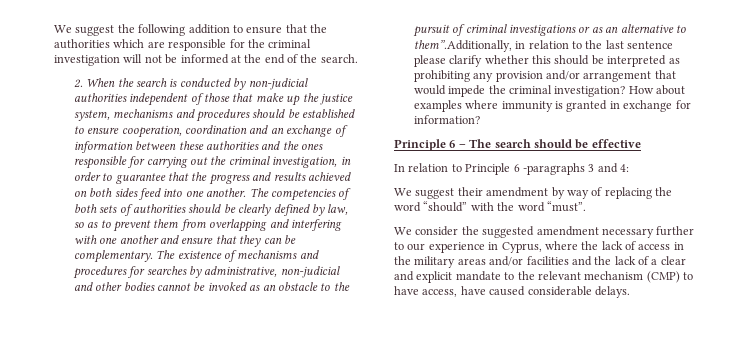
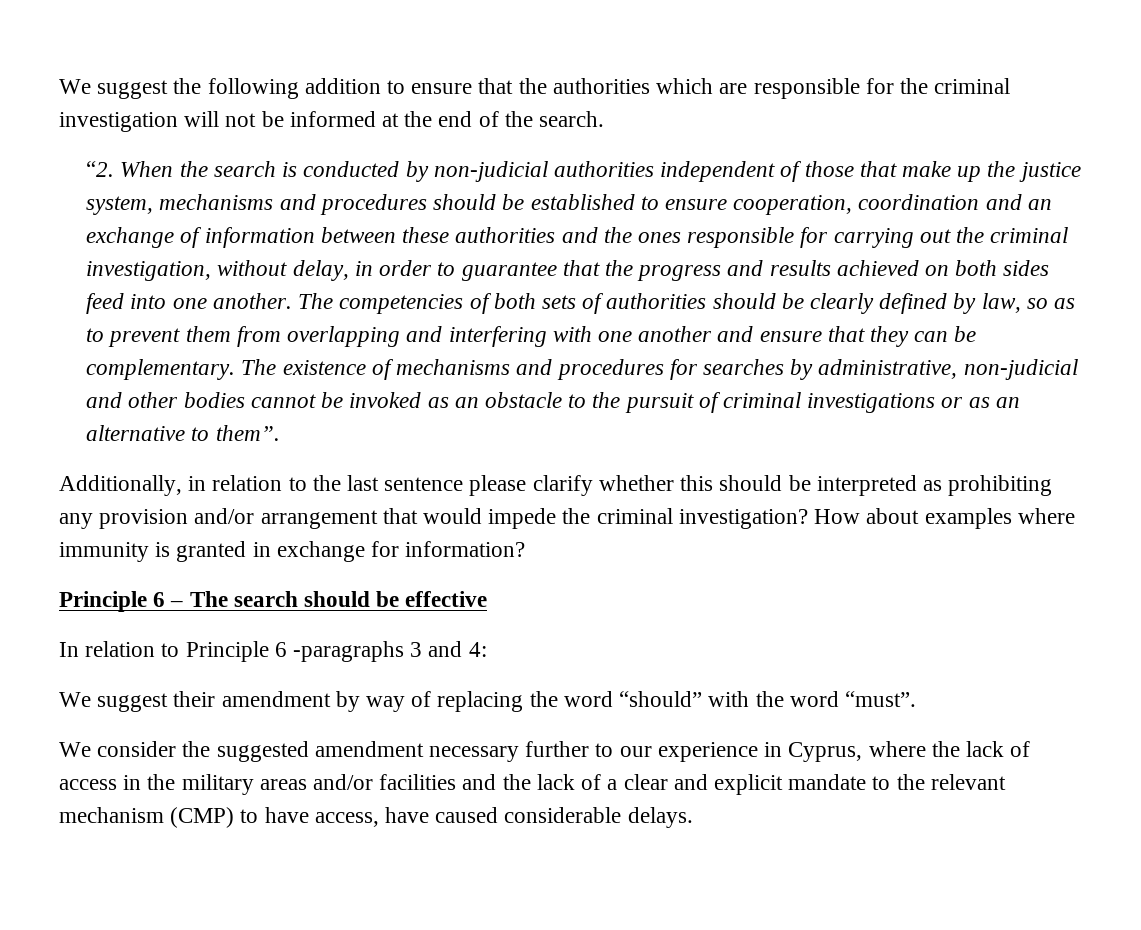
- 2. When the search is conducted by non-judicial authorities independent of those that make up the justice system, mechanisms and procedures should be established to ensure cooperation, coordination and an exchange of information between these authorities and the ones responsible for carrying out the criminal investigation, in order to guarantee that the progress and results achieved on both sides feed into one another.
+ “2. When the search is conducted by non-judicial authorities independent of those that make up the justice system, mechanisms and procedures should be established to ensure cooperation, coordination and an exchange of information between these authorities and the ones responsible for carrying out the criminal investigation, without delay, in order to guarantee that the progress and results achieved on both sides feed into one another.
- The existence of mechanisms and procedures for searches by administrative, non-judicial and other bodies cannot be invoked as an obstacle to the pursuit of criminal investigations or as an alternative to them”.Additionally, in relation to the last sentence please clarify whether this should be interpreted as prohibiting any provision and/or arrangement that would impede the criminal investigation?
+ The existence of mechanisms and procedures for searches by administrative, non-judicial and other bodies cannot be invoked as an obstacle to the pursuit of criminal investigations or as an alternative to them”.
+ Additionally, in relation to the last sentence please clarify whether this should be interpreted as prohibiting any provision and/or arrangement that would impede the criminal investigation?

